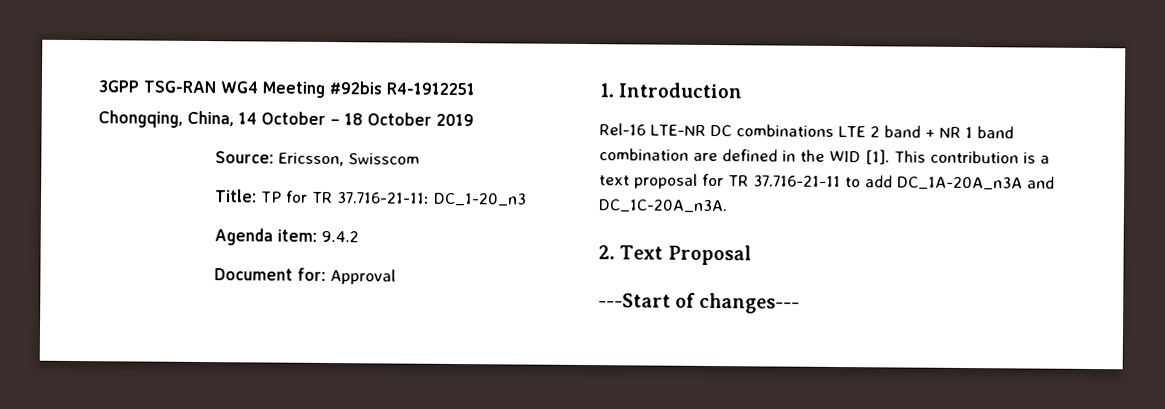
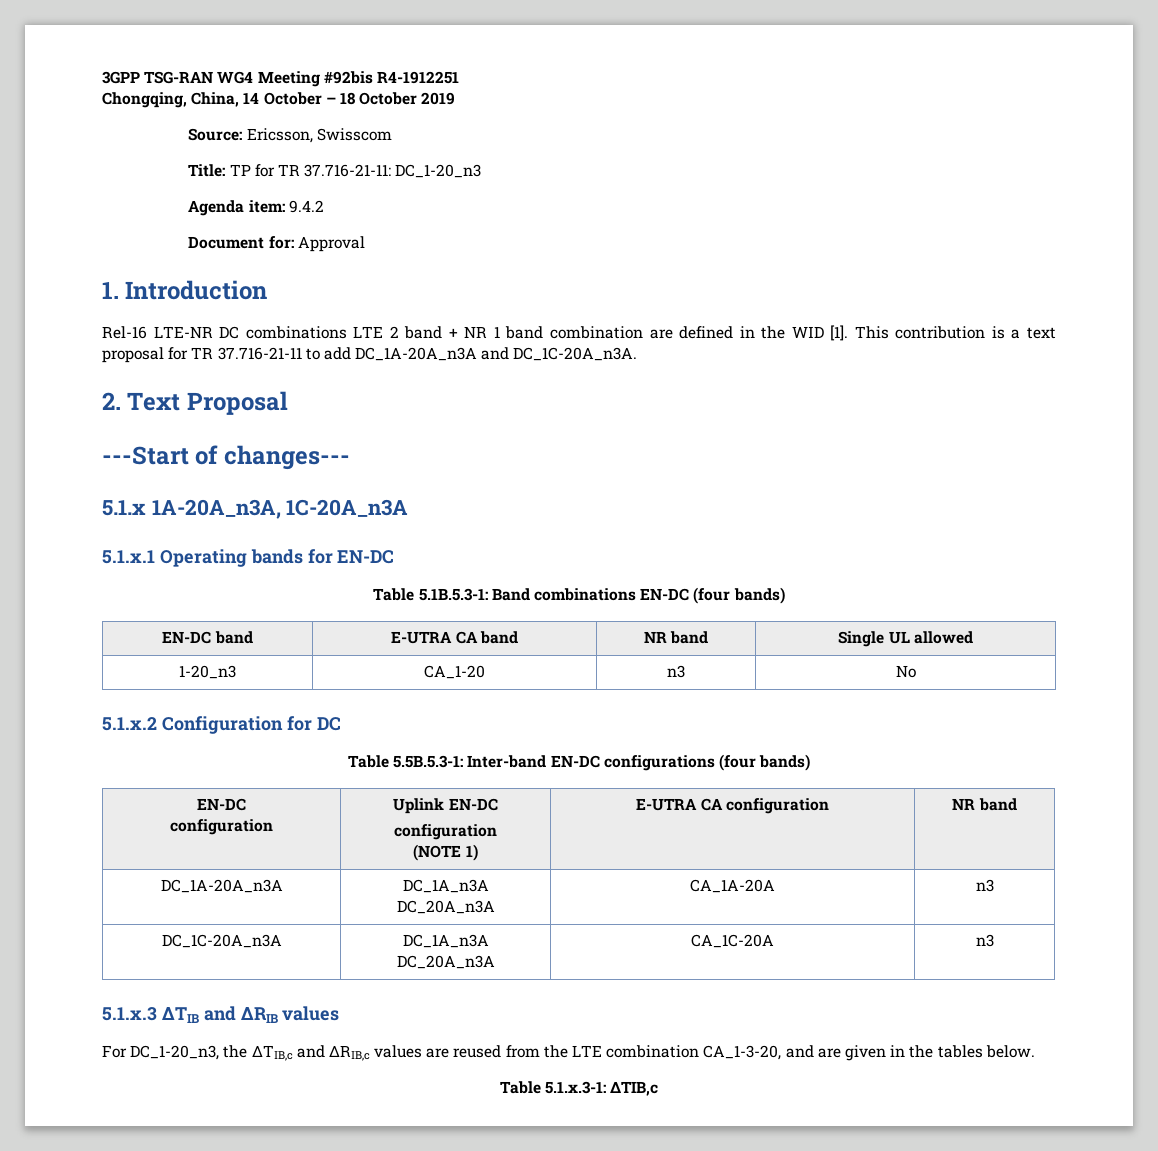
+ 5.1.x 1A-20A_n3A, 1C-20A_n3A
+ 5.1.x.1 Operating bands for EN-DC
+ Table 5.1B.5.3-1: Band combinations EN-DC (four bands)
+ EN-DC band | E-UTRA CA band | NR band | Single UL allowed
+ 1-20_n3 | CA_1-20 | n3 | No
+ 5.1.x.2 Configuration for DC
+ Table 5.5B.5.3-1: Inter-band EN-DC configurations (four bands)
+ EN-DC
+ configuration | Uplink EN-DC
+ configuration
+ (NOTE 1) | E-UTRA CA configuration | NR band
+ DC_1A-20A_n3A | DC_1A_n3A
+ DC_20A_n3A | CA_1A-20A | n3
+ DC_1C-20A_n3A | DC_1A_n3A
+ DC_20A_n3A | CA_1C-20A | n3
+ 5.1.x.3 ∆TIB and ∆RIB values
+ For DC_1-20_n3, the ΔTIB,c and ΔRIB,c values are reused from the LTE combination CA_1-3-20, and are given in the tables below.
+ Table 5.1.x.3-1: ΔTIB,c

